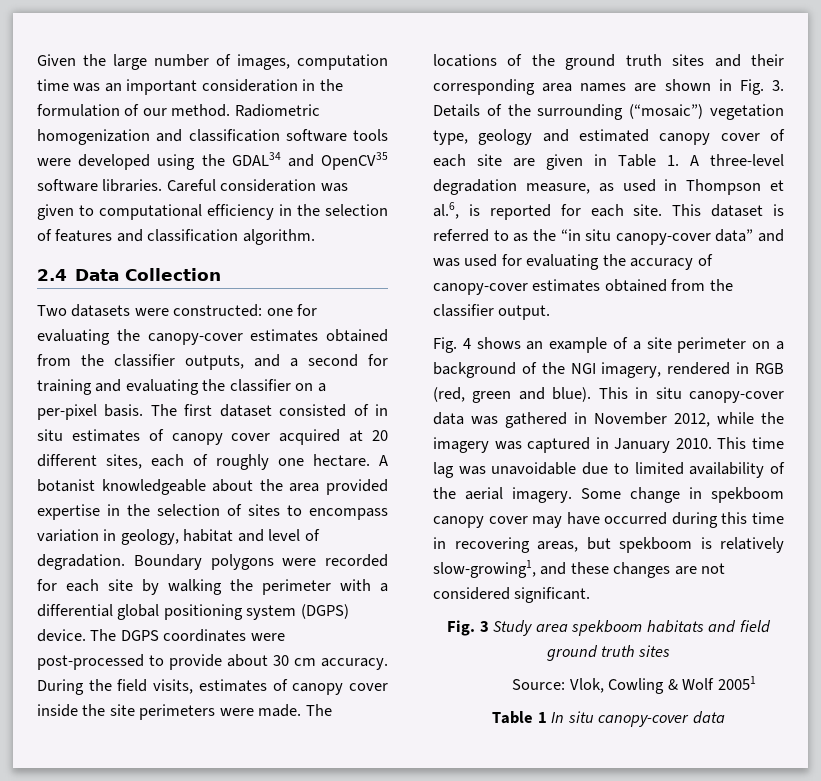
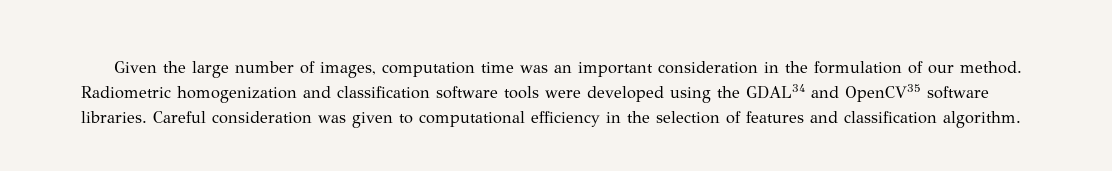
- 2.4 Data Collection
- Two datasets were constructed: one for evaluating the canopy-cover estimates obtained from the classifier outputs, and a second for training and evaluating the classifier on a per-pixel basis. The first dataset consisted of in situ estimates of canopy cover acquired at 20 different sites, each of roughly one hectare. A botanist knowledgeable about the area provided expertise in the selection of sites to encompass variation in geology, habitat and level of degradation. Boundary polygons were recorded for each site by walking the perimeter with a differential global positioning system (DGPS) device. The DGPS coordinates were post-processed to provide about 30 cm accuracy. During the field visits, estimates of canopy cover inside the site perimeters were made. The locations of the ground truth sites and their corresponding area names are shown in Fig. 3. Details of the surrounding (“mosaic”) vegetation type, geology and estimated canopy cover of each site are given in Table 1. A three-level degradation measure, as used in Thompson et al.6, is reported for each site. This dataset is referred to as the “in situ canopy-cover data” and was used for evaluating the accuracy of canopy-cover estimates obtained from the classifier output.
- Fig. 4 shows an example of a site perimeter on a background of the NGI imagery, rendered in RGB (red, green and blue). This in situ canopy-cover data was gathered in November 2012, while the imagery was captured in January 2010. This time lag was unavoidable due to limited availability of the aerial imagery. Some change in spekboom canopy cover may have occurred during this time in recovering areas, but spekboom is relatively slow-growing1, and these changes are not considered significant.
- Fig. 3 Study area spekboom habitats and field ground truth sites
- Source: Vlok, Cowling & Wolf 20051
- Table 1 In situ canopy-cover data

